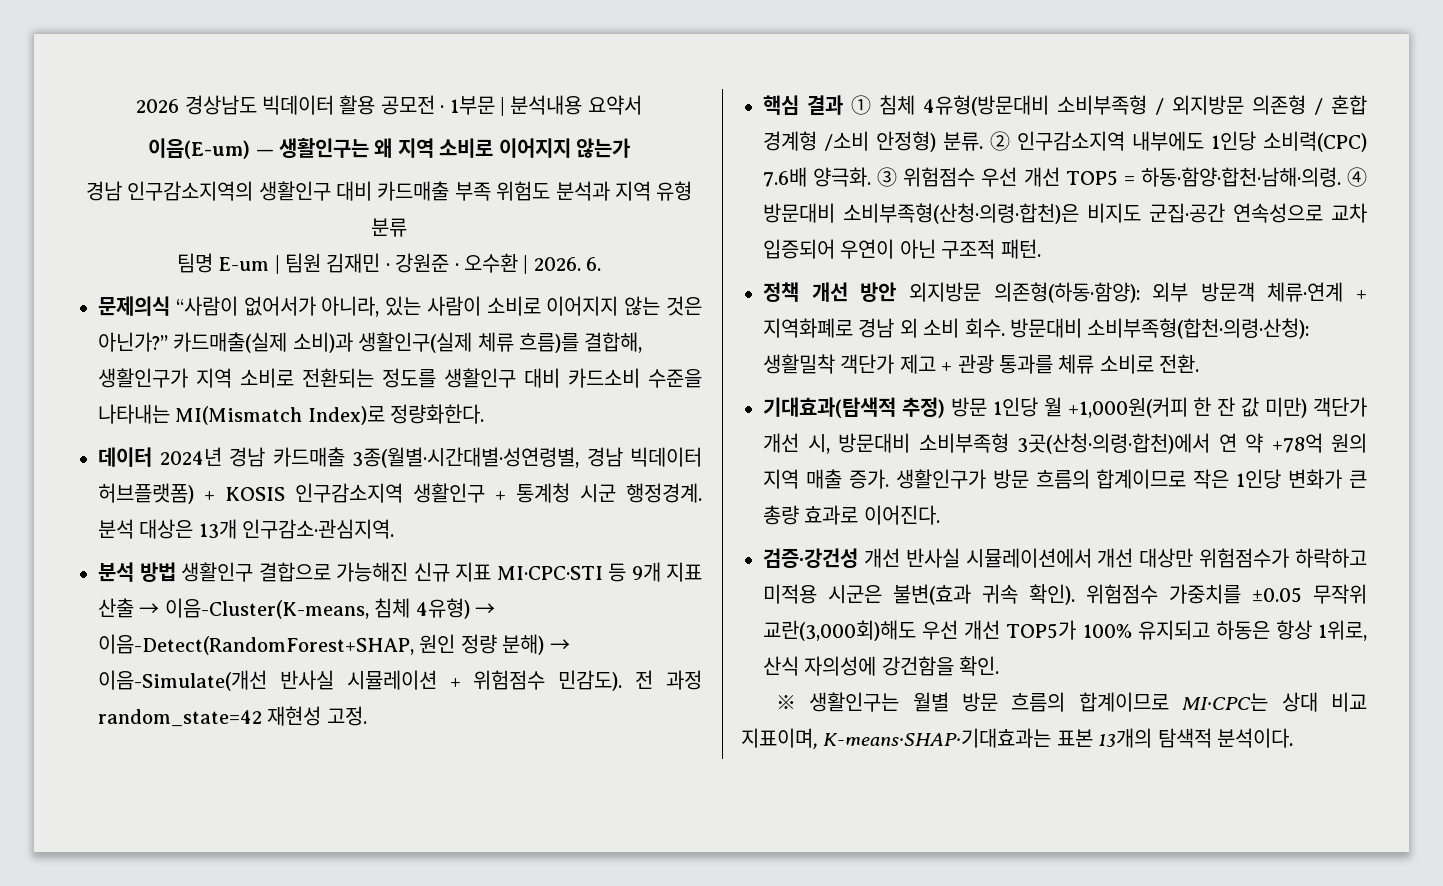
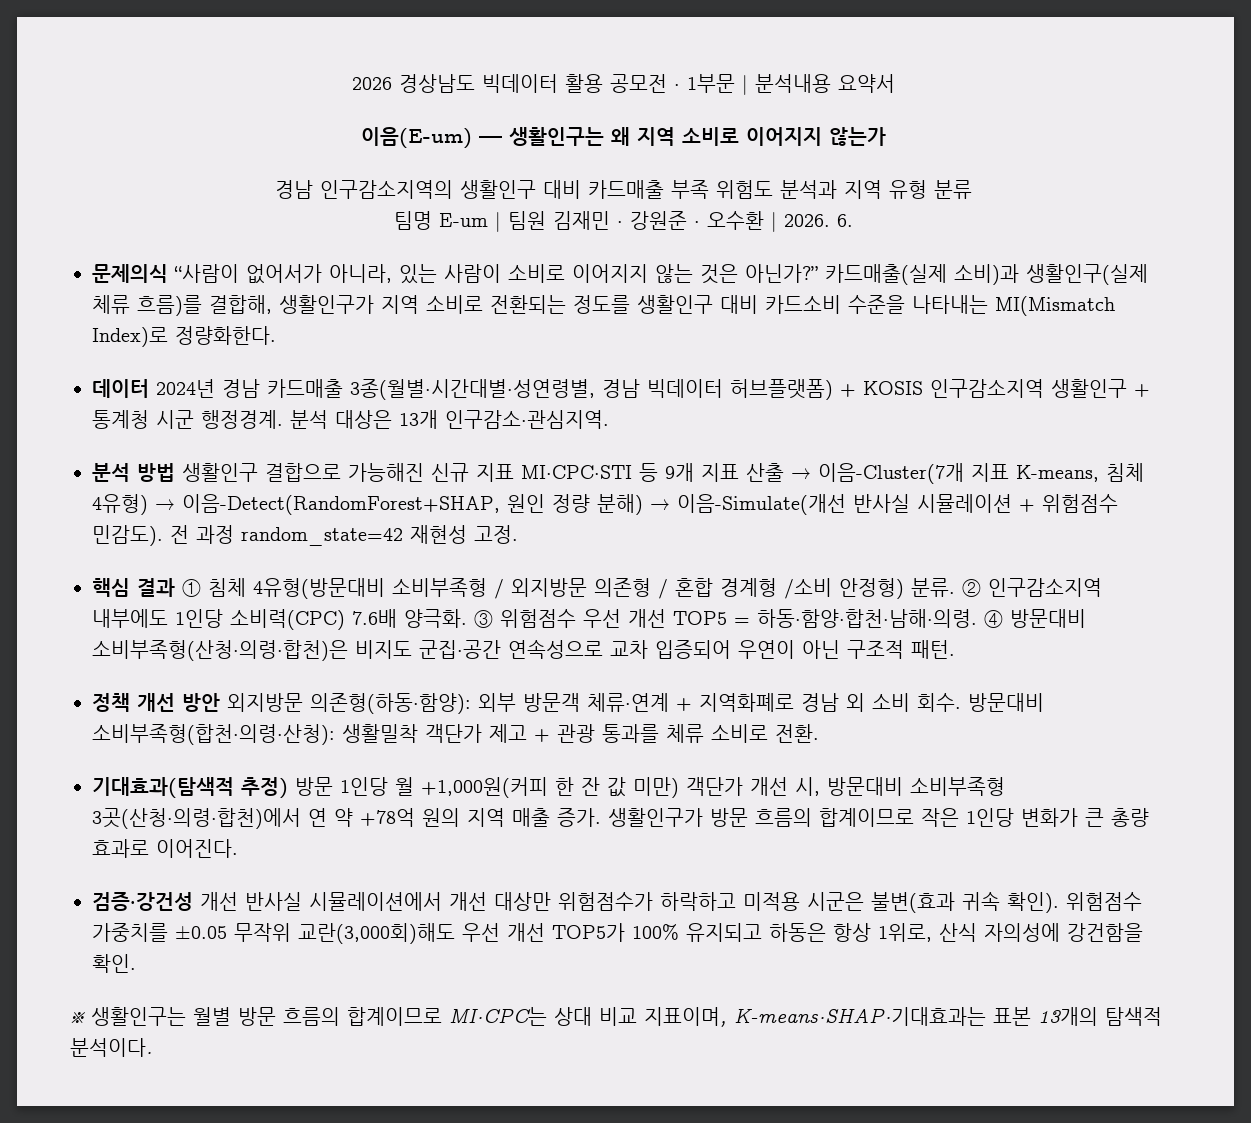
- 분석 방법 생활인구 결합으로 가능해진 신규 지표 MI·CPC·STI 등 9개 지표 산출 → 이음-Cluster(K-means, 침체 4유형) → 이음-Detect(RandomForest+SHAP, 원인 정량 분해) → 이음-Simulate(개선 반사실 시뮬레이션 + 위험점수 민감도).
+ 분석 방법 생활인구 결합으로 가능해진 신규 지표 MI·CPC·STI 등 9개 지표 산출 → 이음-Cluster(7개 지표 K-means, 침체 4유형) → 이음-Detect(RandomForest+SHAP, 원인 정량 분해) → 이음-Simulate(개선 반사실 시뮬레이션 + 위험점수 민감도).

